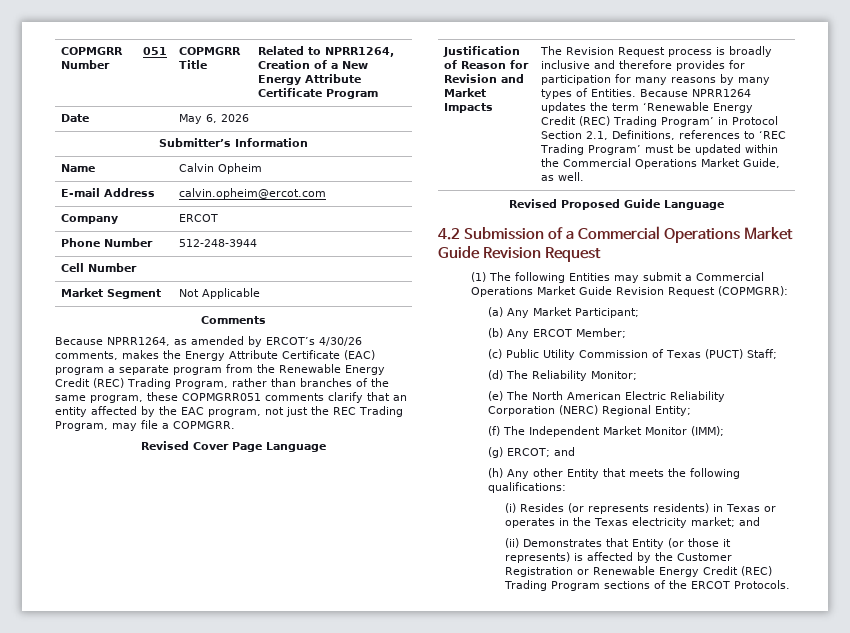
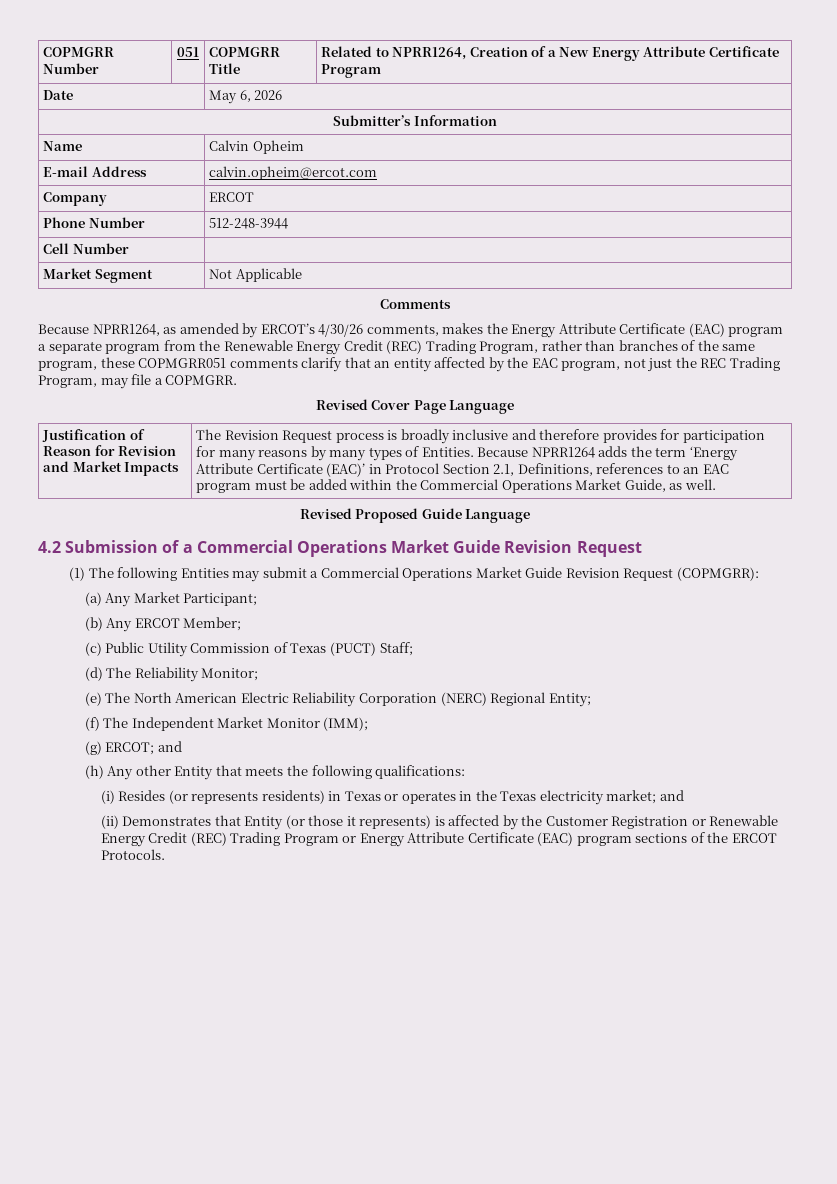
- Because NPRR1264 updates the term ‘Renewable Energy Credit (REC) Trading Program’ in Protocol Section 2.1, Definitions, references to ‘REC Trading Program’ must be updated within the Commercial Operations Market Guide, as well.
+ Because NPRR1264 adds the term ‘Energy Attribute Certificate (EAC)’ in Protocol Section 2.1, Definitions, references to an EAC program must be added within the Commercial Operations Market Guide, as well.
- (ii) Demonstrates that Entity (or those it represents) is affected by the Customer Registration or Renewable Energy Credit (REC) Trading Program sections of the ERCOT Protocols.
+ (ii) Demonstrates that Entity (or those it represents) is affected by the Customer Registration or Renewable Energy Credit (REC) Trading Program or Energy Attribute Certificate (EAC) program sections of the ERCOT Protocols.

